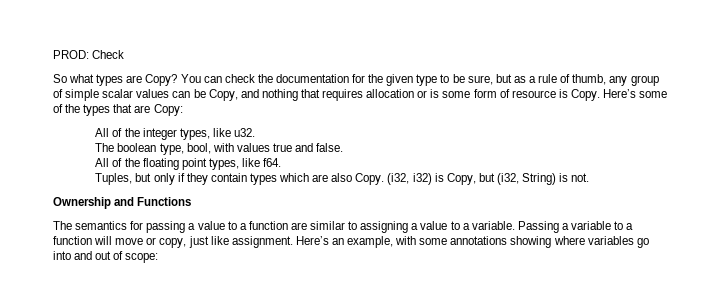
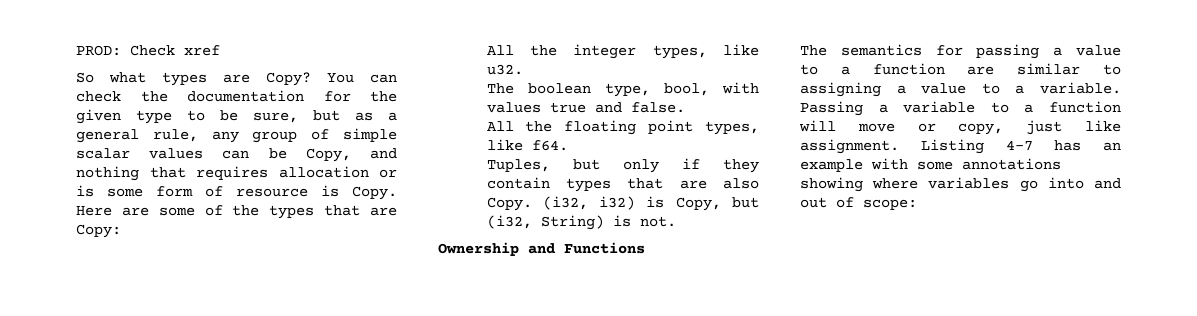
- PROD: Check
+ PROD: Check xref
- You can check the documentation for the given type to be sure, but as a rule of thumb, any group of simple scalar values can be Copy, and nothing that requires allocation or is some form of resource is Copy.
+ You can check the documentation for the given type to be sure, but as a general rule, any group of simple scalar values can be Copy, and nothing that requires allocation or is some form of resource is Copy.
- Here’s some of the types that are Copy:
+ Here are some of the types that are Copy:
- All of the integer types, like u32.
+ All the integer types, like u32.
- All of the floating point types, like f64.
+ All the floating point types, like f64.
- Tuples, but only if they contain types which are also Copy.
+ Tuples, but only if they contain types that are also Copy.
- Here’s an example, with some annotations showing where variables go into and out of scope:
+ Listing 4-7 has an example with some annotations showing where variables go into and out of scope:

